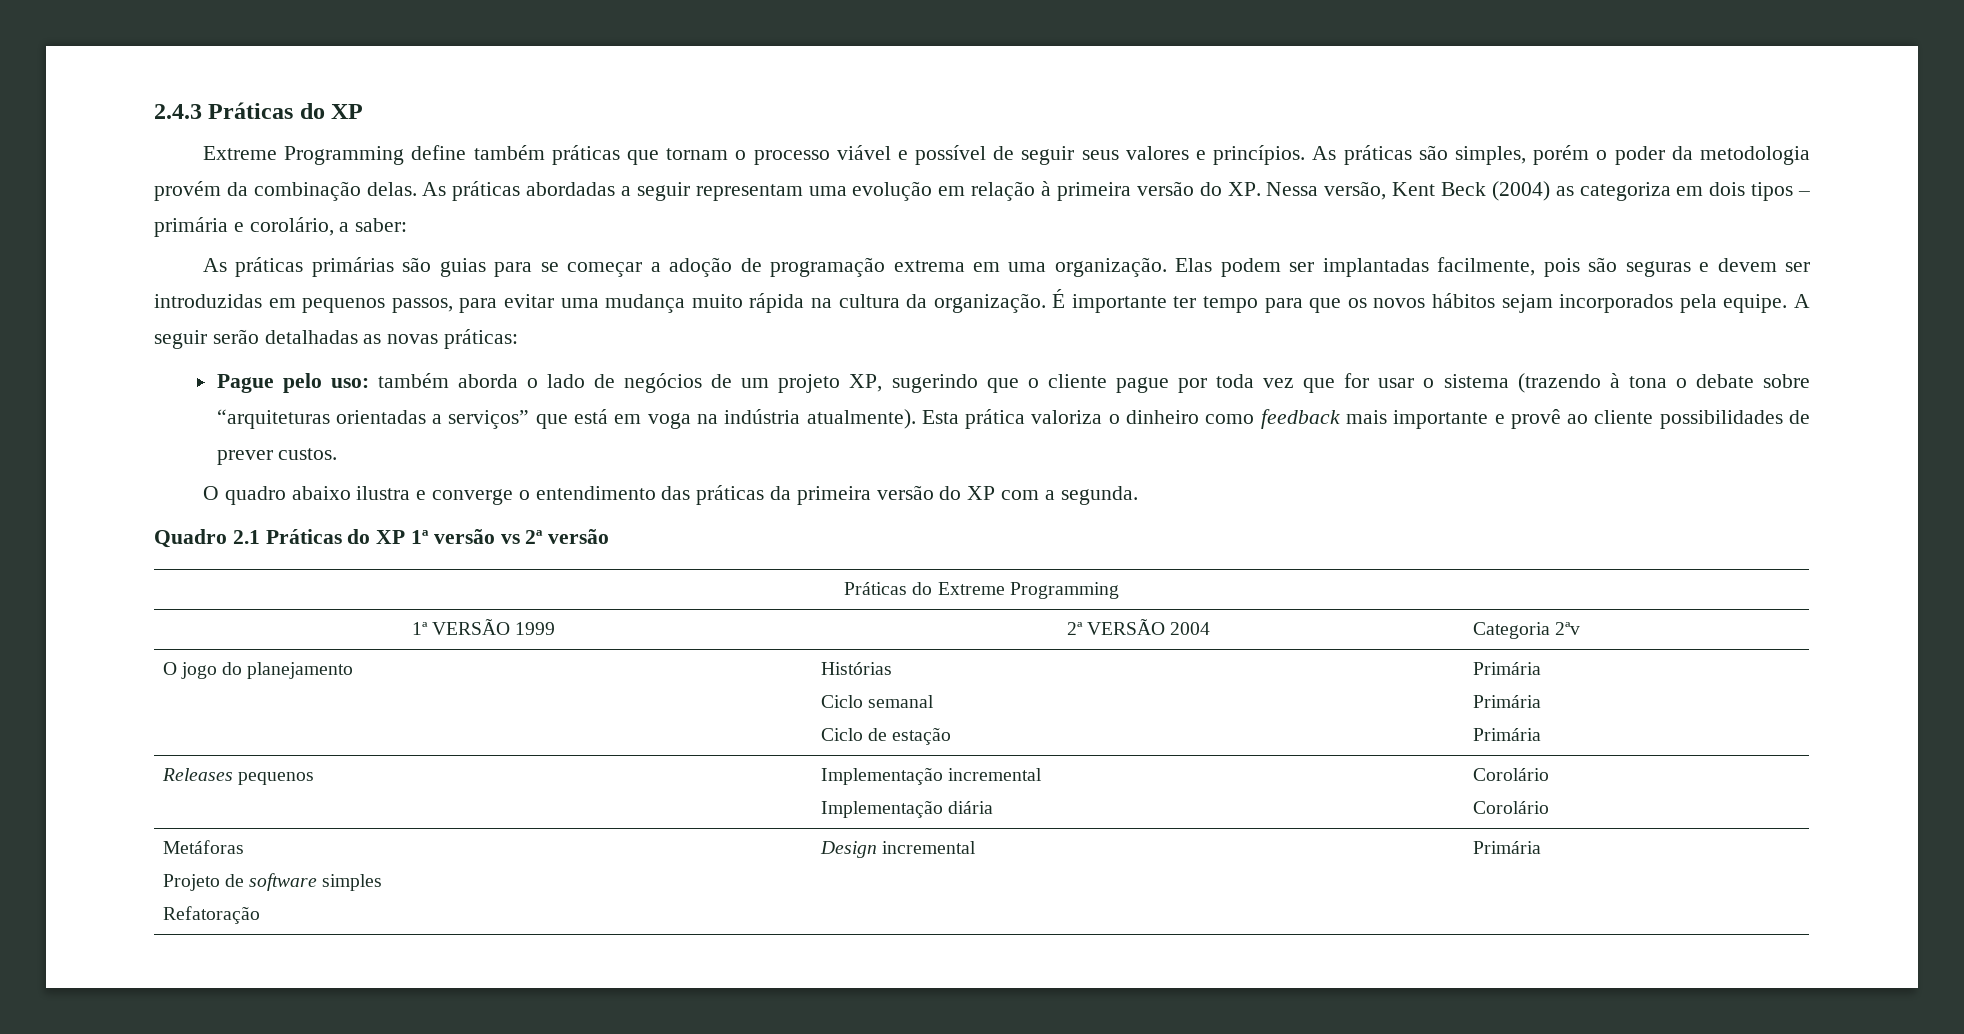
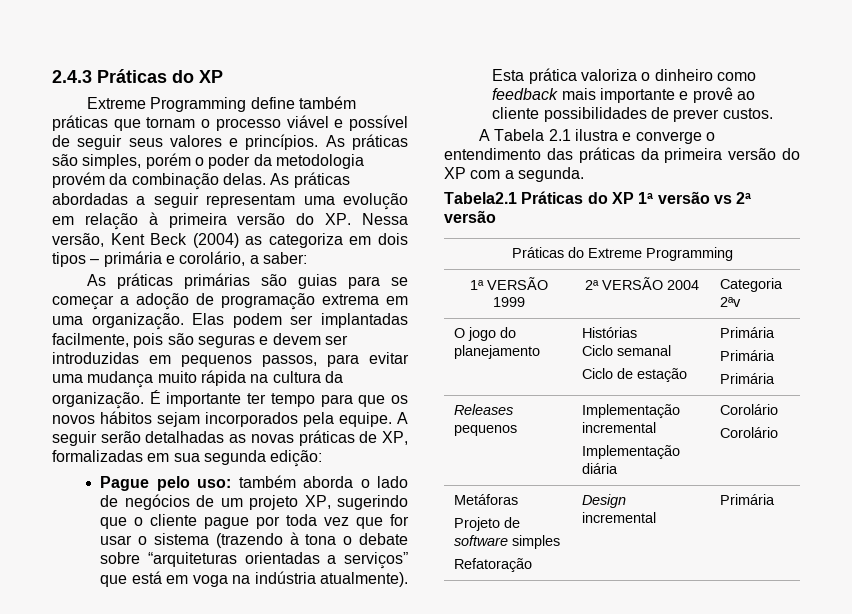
- A seguir serão detalhadas as novas práticas:
+ A seguir serão detalhadas as novas práticas de XP, formalizadas em sua segunda edição:
- O quadro abaixo ilustra e converge o entendimento das práticas da primeira versão do XP com a segunda.
+ A Tabela 2.1 ilustra e converge o entendimento das práticas da primeira versão do XP com a segunda.
- Quadro 2.1 Práticas do XP 1ª versão vs 2ª versão
+ Tabela2.1 Práticas do XP 1ª versão vs 2ª versão

